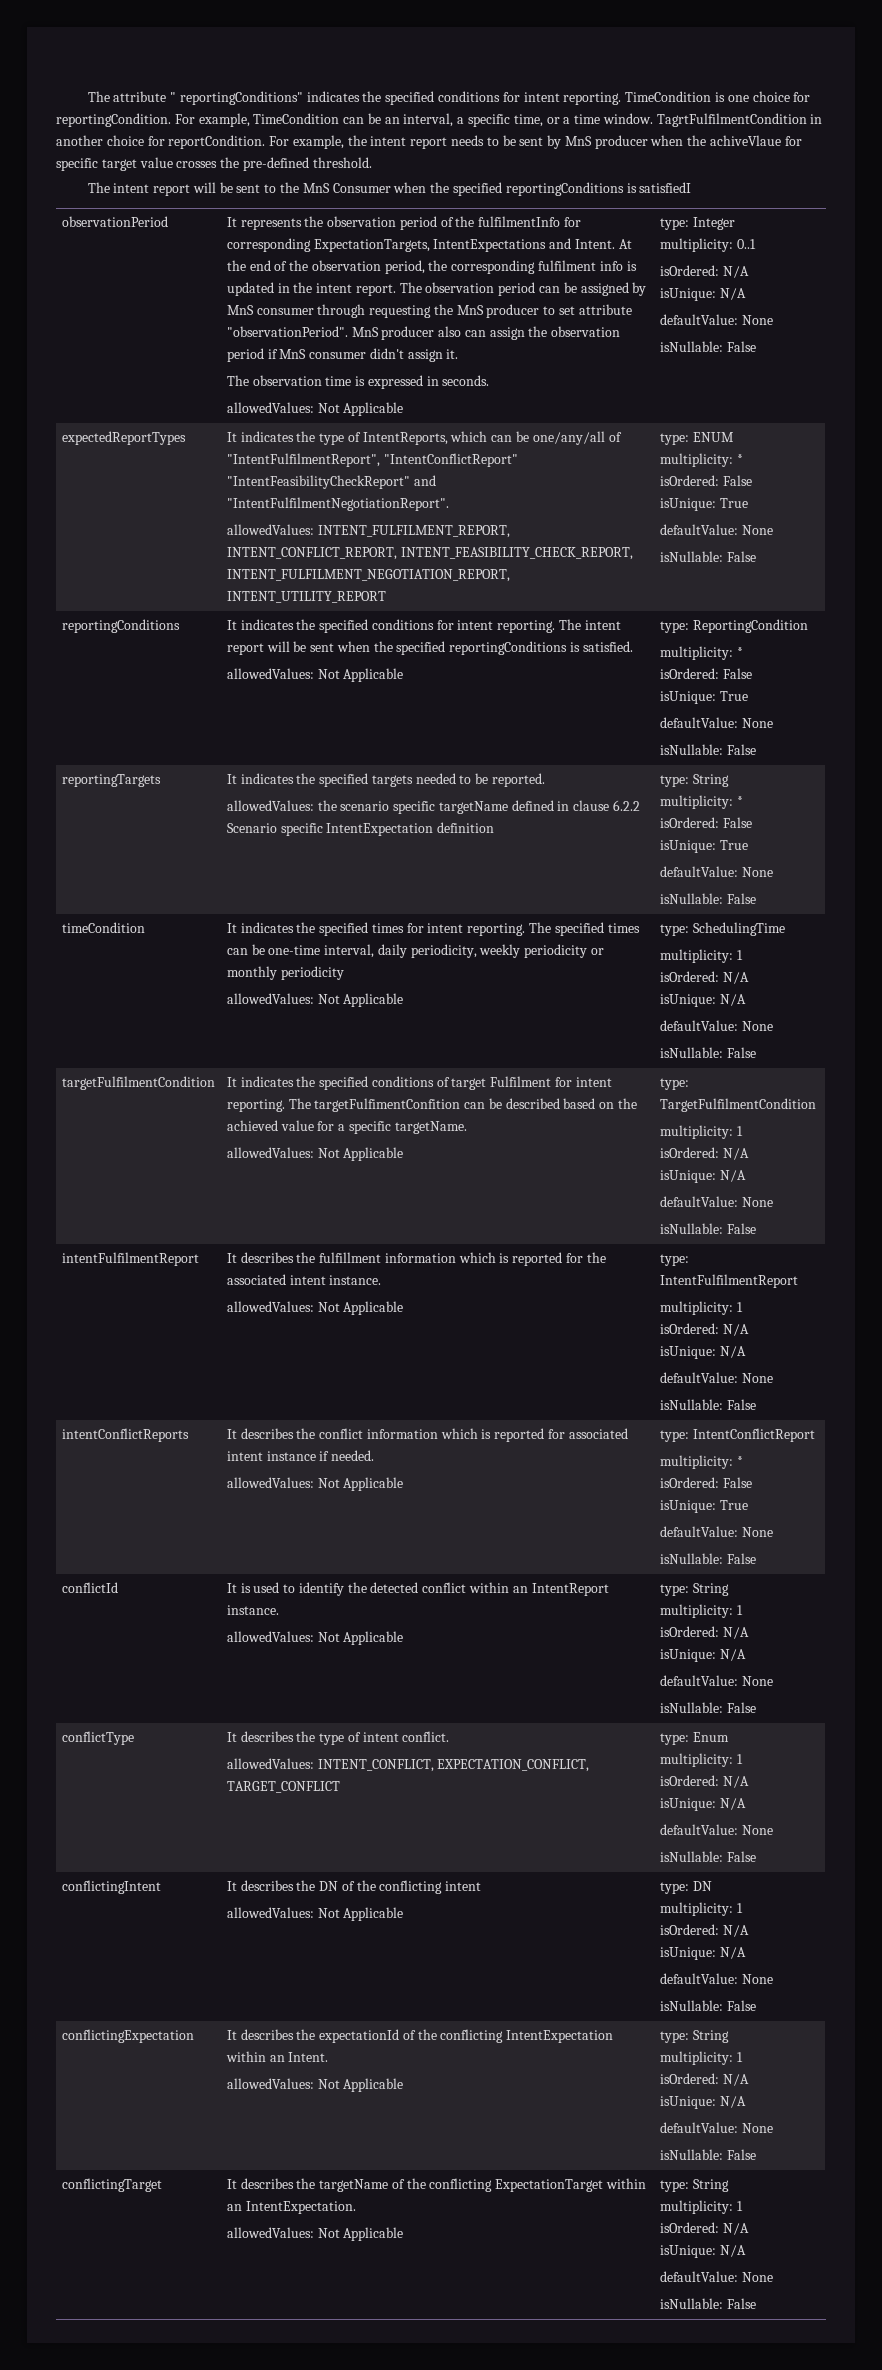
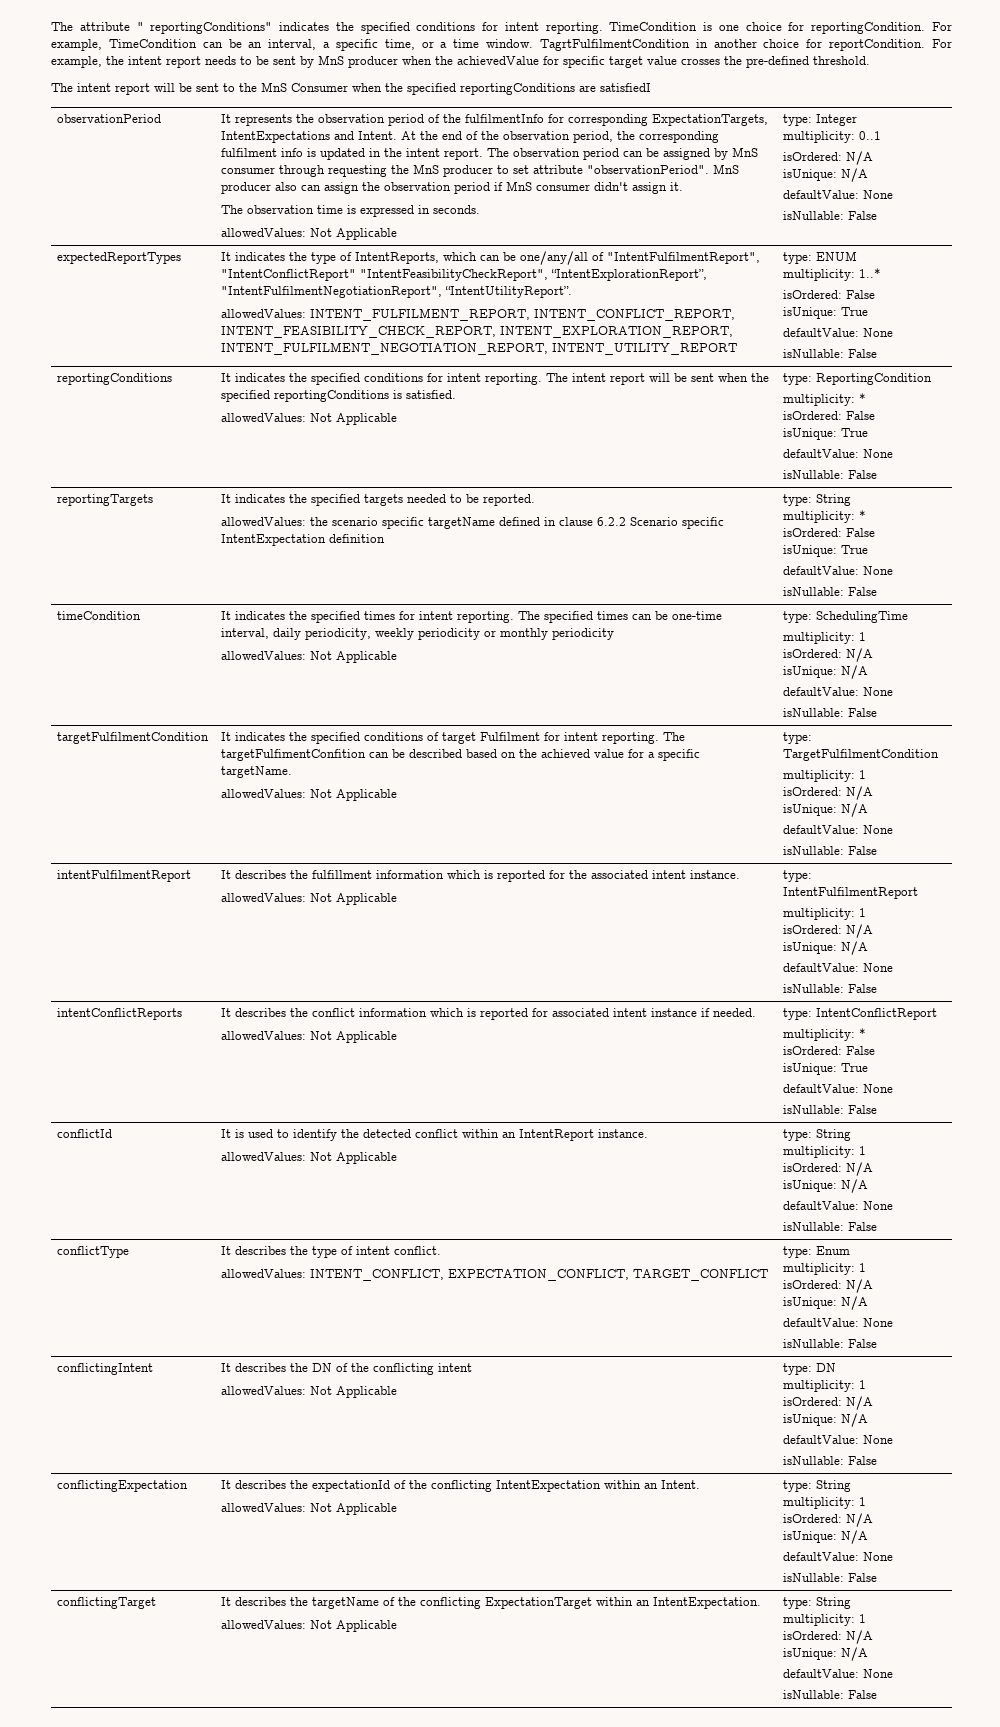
- For example, the intent report needs to be sent by MnS producer when the achiveVlaue for specific target value crosses the pre-defined threshold.
+ For example, the intent report needs to be sent by MnS producer when the achievedValue for specific target value crosses the pre-defined threshold.
- The intent report will be sent to the MnS Consumer when the specified reportingConditions is satisfiedI
+ The intent report will be sent to the MnS Consumer when the specified reportingConditions are satisfiedI
- expectedReportTypes | It indicates the type of IntentReports, which can be one/any/all of "IntentFulfilmentReport", "IntentConflictReport" "IntentFeasibilityCheckReport" and "IntentFulfilmentNegotiationReport".
- allowedValues: INTENT_FULFILMENT_REPORT, INTENT_CONFLICT_REPORT, INTENT_FEASIBILITY_CHECK_REPORT, INTENT_FULFILMENT_NEGOTIATION_REPORT, INTENT_UTILITY_REPORT | type: ENUM
- multiplicity: *
+ expectedReportTypes | It indicates the type of IntentReports, which can be one/any/all of "IntentFulfilmentReport", "IntentConflictReport" "IntentFeasibilityCheckReport", “IntentExplorationReport”, "IntentFulfilmentNegotiationReport", “IntentUtilityReport”.
+ allowedValues: INTENT_FULFILMENT_REPORT, INTENT_CONFLICT_REPORT, INTENT_FEASIBILITY_CHECK_REPORT, INTENT_EXPLORATION_REPORT, INTENT_FULFILMENT_NEGOTIATION_REPORT, INTENT_UTILITY_REPORT | type: ENUM
+ multiplicity: 1..*

